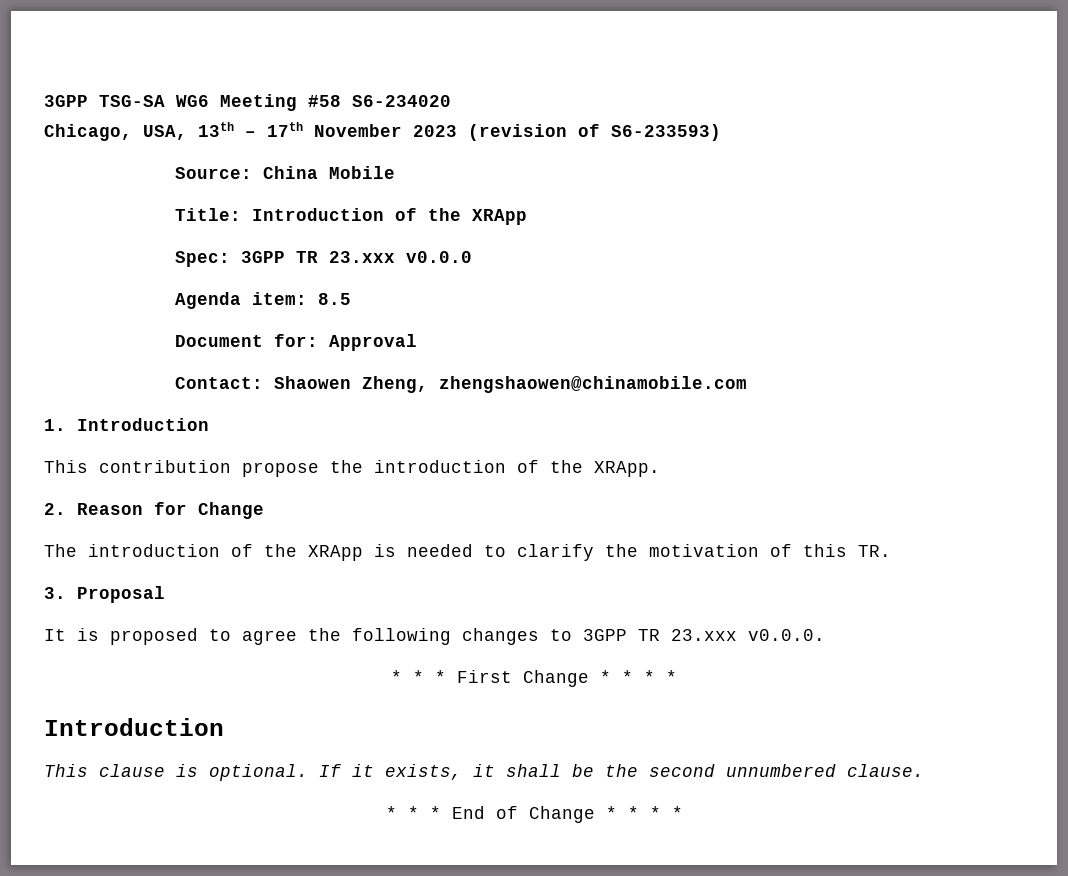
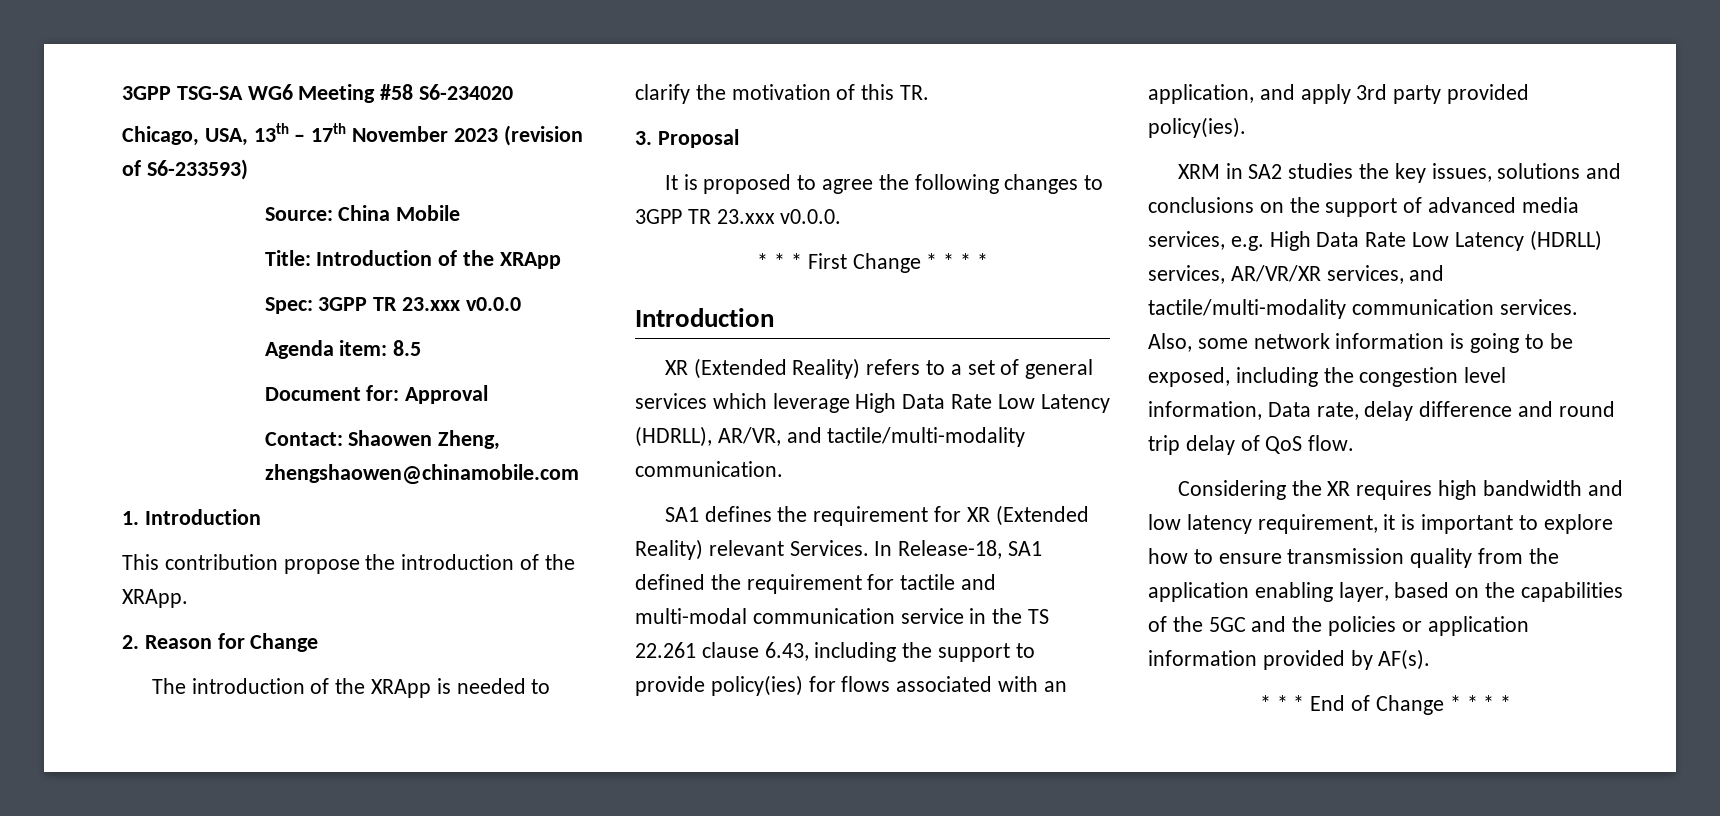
- This clause is optional. If it exists, it shall be the second unnumbered clause.
+ XR (Extended Reality) refers to a set of general services which leverage High Data Rate Low Latency (HDRLL), AR/VR, and tactile/multi-modality communication.
+ SA1 defines the requirement for XR (Extended Reality) relevant Services. In Release-18, SA1 defined the requirement for tactile and multi-modal communication service in the TS 22.261 clause 6.43, including the support to provide policy(ies) for flows associated with an application, and apply 3rd party provided policy(ies).
+ XRM in SA2 studies the key issues, solutions and conclusions on the support of advanced media services, e.g. High Data Rate Low Latency (HDRLL) services, AR/VR/XR services, and tactile/multi-modality communication services. Also, some network information is going to be exposed, including the congestion level information, Data rate, delay difference and round trip delay of QoS flow.
+ Considering the XR requires high bandwidth and low latency requirement, it is important to explore how to ensure transmission quality from the application enabling layer, based on the capabilities of the 5GC and the policies or application information provided by AF(s).

